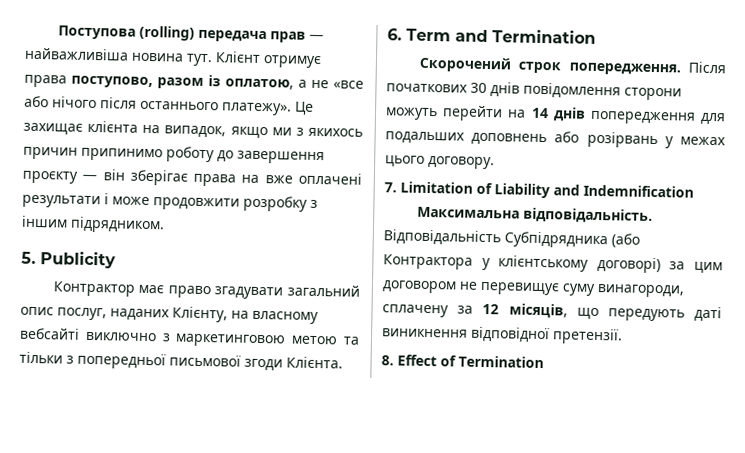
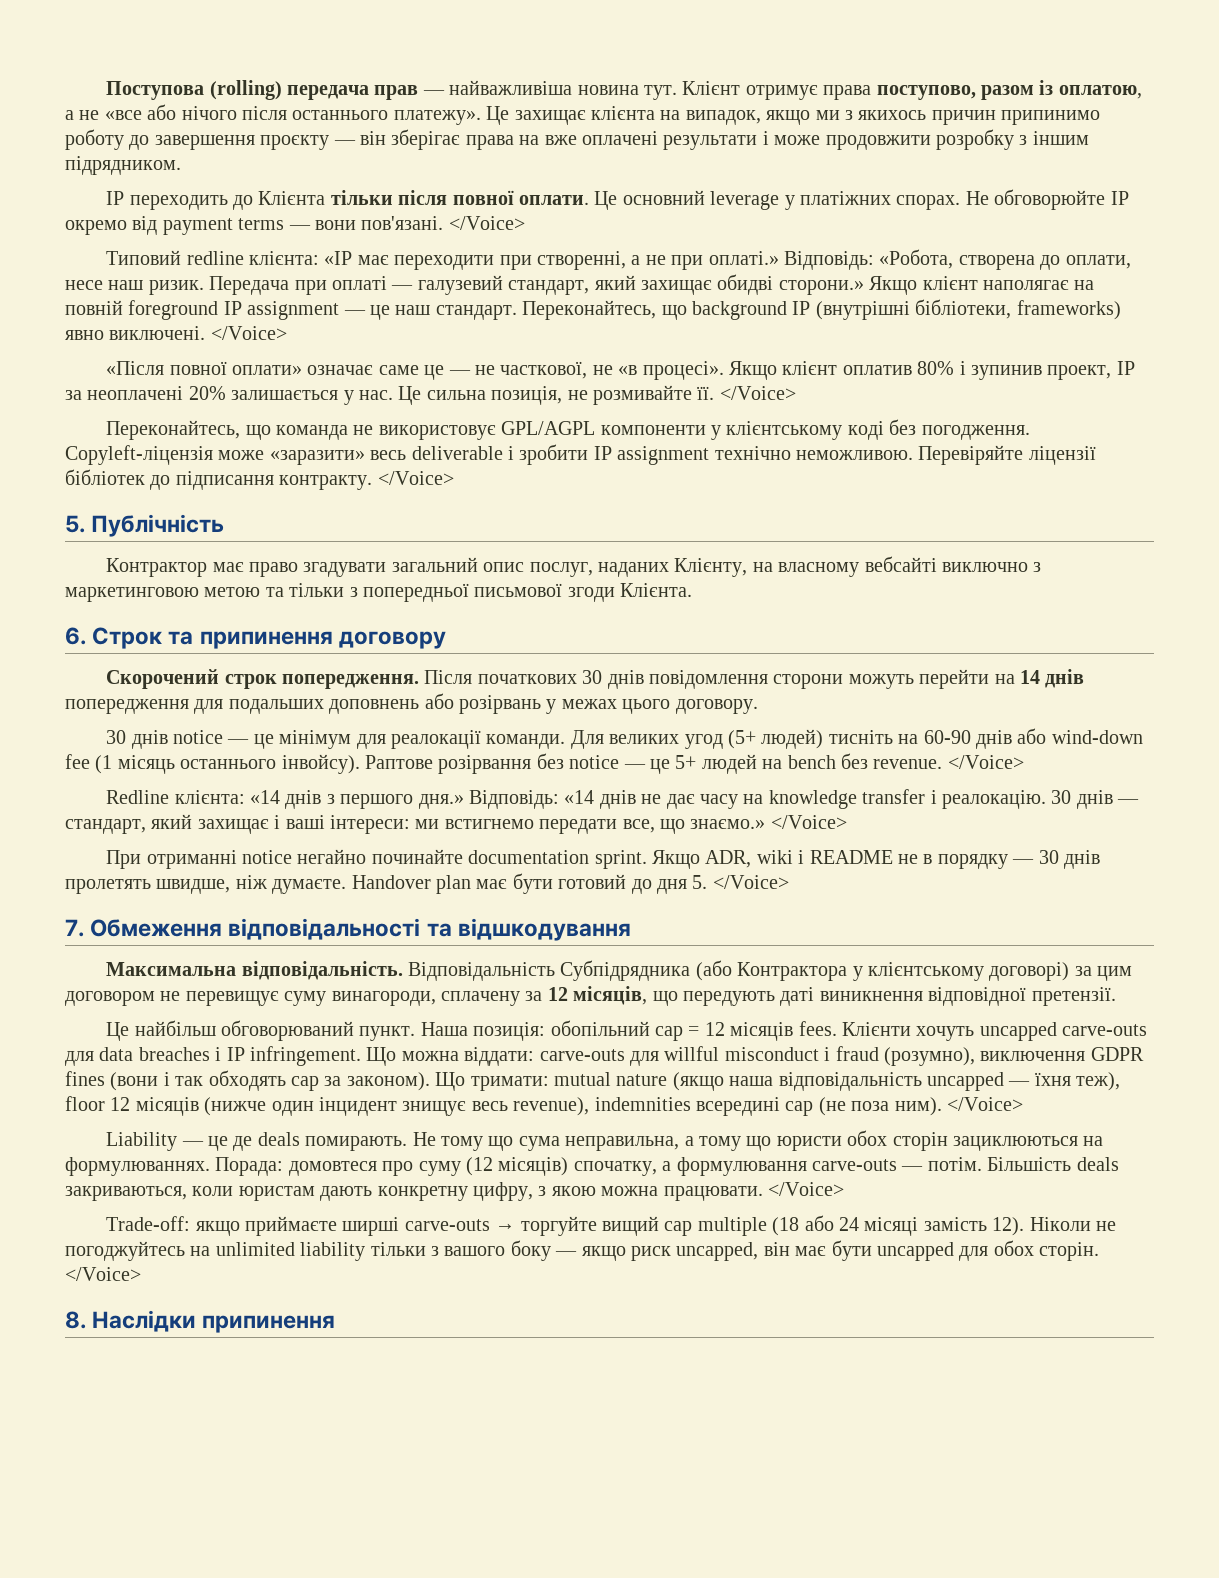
- 5. Publicity
+ IP переходить до Клієнта тільки після повної оплати. Це основний leverage у платіжних спорах. Не обговорюйте IP окремо від payment terms — вони пов'язані. </Voice>
+ Типовий redline клієнта: «IP має переходити при створенні, а не при оплаті.» Відповідь: «Робота, створена до оплати, несе наш ризик. Передача при оплаті — галузевий стандарт, який захищає обидві сторони.» Якщо клієнт наполягає на повній foreground IP assignment — це наш стандарт. Переконайтесь, що background IP (внутрішні бібліотеки, frameworks) явно виключені. </Voice>
+ «Після повної оплати» означає саме це — не часткової, не «в процесі». Якщо клієнт оплатив 80% і зупинив проект, IP за неоплачені 20% залишається у нас. Це сильна позиція, не розмивайте її. </Voice>
+ Переконайтесь, що команда не використовує GPL/AGPL компоненти у клієнтському коді без погодження. Copyleft-ліцензія може «заразити» весь deliverable і зробити IP assignment технічно неможливою. Перевіряйте ліцензії бібліотек до підписання контракту. </Voice>
+ 5. Публічність
- 6. Term and Termination
+ 6. Строк та припинення договору
- 7. Limitation of Liability and Indemnification
+ 30 днів notice — це мінімум для реалокації команди. Для великих угод (5+ людей) тисніть на 60-90 днів або wind-down fee (1 місяць останнього інвойсу). Раптове розірвання без notice — це 5+ людей на bench без revenue. </Voice>
+ Redline клієнта: «14 днів з першого дня.» Відповідь: «14 днів не дає часу на knowledge transfer і реалокацію. 30 днів — стандарт, який захищає і ваші інтереси: ми встигнемо передати все, що знаємо.» </Voice>
+ При отриманні notice негайно починайте documentation sprint. Якщо ADR, wiki і README не в порядку — 30 днів пролетять швидше, ніж думаєте. Handover plan має бути готовий до дня 5. </Voice>
+ 7. Обмеження відповідальності та відшкодування
- 8. Effect of Termination
+ Це найбільш обговорюваний пункт. Наша позиція: обопільний cap = 12 місяців fees. Клієнти хочуть uncapped carve-outs для data breaches і IP infringement. Що можна віддати: carve-outs для willful misconduct і fraud (розумно), виключення GDPR fines (вони і так обходять cap за законом). Що тримати: mutual nature (якщо наша відповідальність uncapped — їхня теж), floor 12 місяців (нижче один інцидент знищує весь revenue), indemnities всередині cap (не поза ним). </Voice>
+ Liability — це де deals помирають. Не тому що сума неправильна, а тому що юристи обох сторін зациклюються на формулюваннях. Порада: домовтеся про суму (12 місяців) спочатку, а формулювання carve-outs — потім. Більшість deals закриваються, коли юристам дають конкретну цифру, з якою можна працювати. </Voice>
+ Trade-off: якщо приймаєте ширші carve-outs → торгуйте вищий cap multiple (18 або 24 місяці замість 12). Ніколи не погоджуйтесь на unlimited liability тільки з вашого боку — якщо риск uncapped, він має бути uncapped для обох сторін. </Voice>
+ 8. Наслідки припинення

